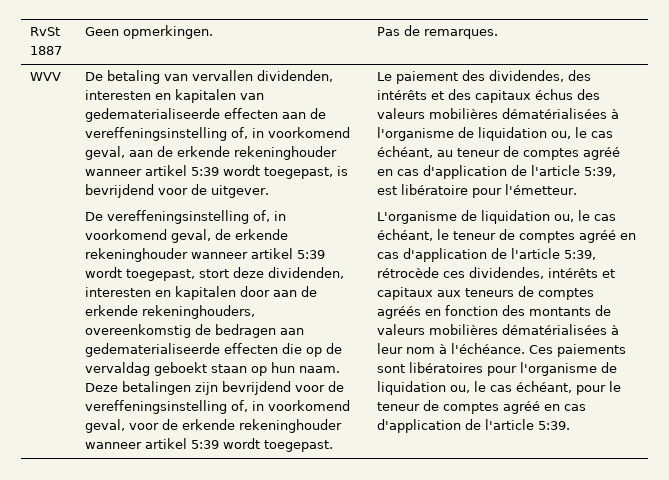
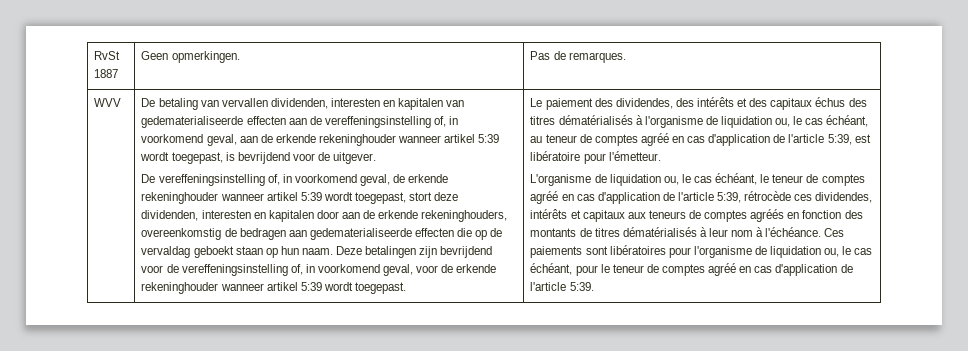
- Le paiement des dividendes, des intérêts et des capitaux échus des valeurs mobilières dématérialisées à l'organisme de liquidation ou, le cas échéant, au teneur de comptes agréé en cas d'application de l'article 5:39, est libératoire pour l'émetteur.
+ Le paiement des dividendes, des intérêts et des capitaux échus des titres dématérialisés à l'organisme de liquidation ou, le cas échéant, au teneur de comptes agréé en cas d'application de l'article 5:39, est libératoire pour l'émetteur.
- L'organisme de liquidation ou, le cas échéant, le teneur de comptes agréé en cas d'application de l'article 5:39, rétrocède ces dividendes, intérêts et capitaux aux teneurs de comptes agréés en fonction des montants de valeurs mobilières dématérialisées à leur nom à l'échéance.
+ L'organisme de liquidation ou, le cas échéant, le teneur de comptes agréé en cas d'application de l'article 5:39, rétrocède ces dividendes, intérêts et capitaux aux teneurs de comptes agréés en fonction des montants de titres dématérialisés à leur nom à l'échéance.

